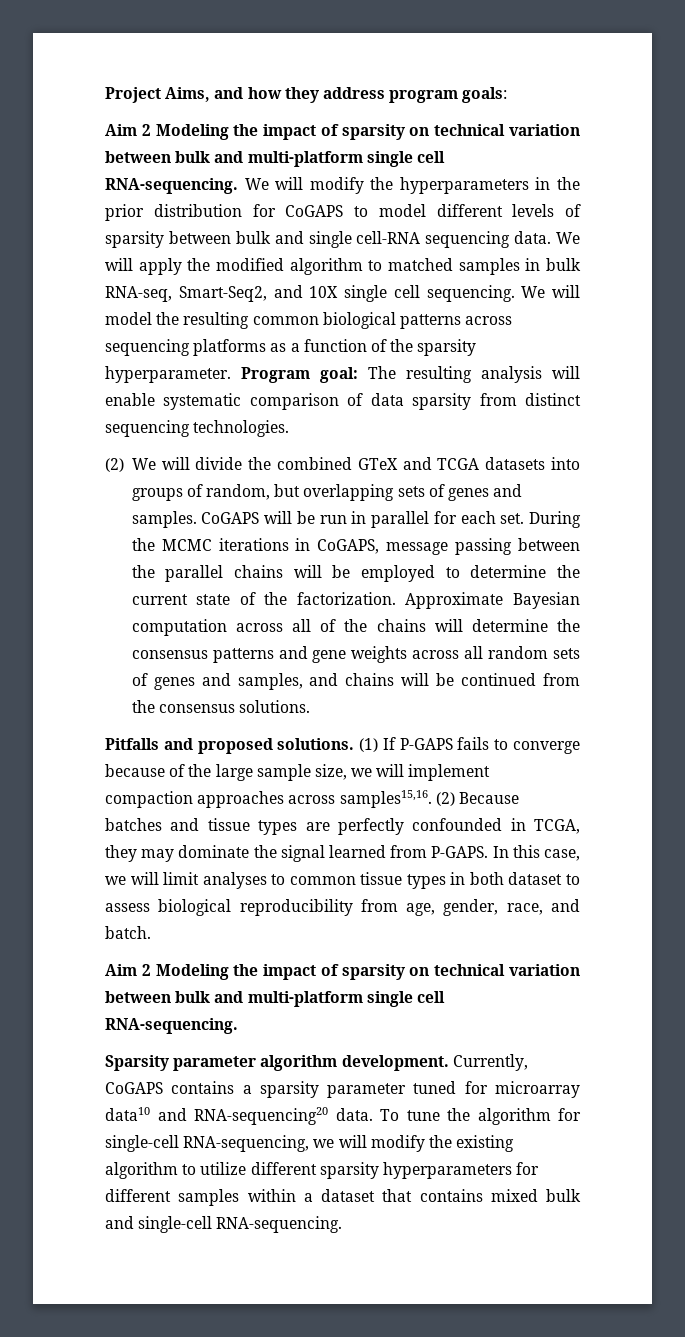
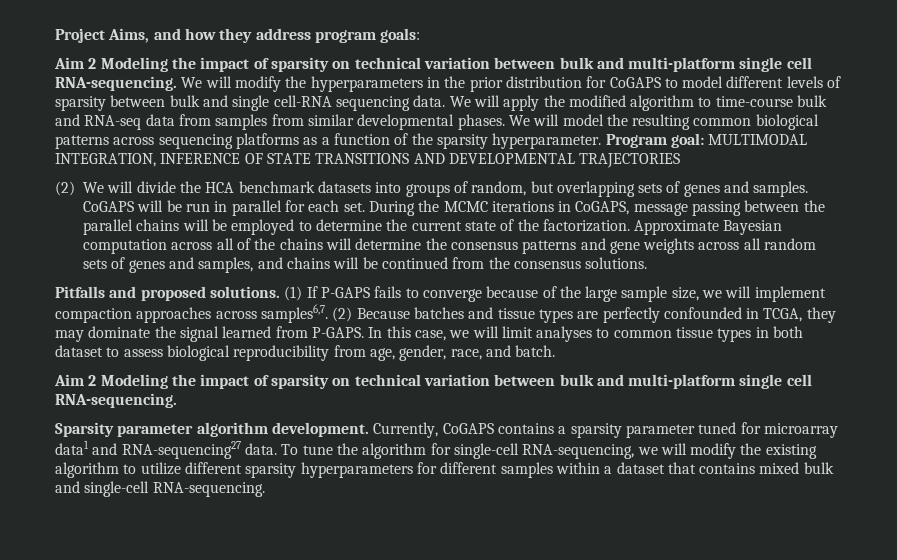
- We will apply the modified algorithm to matched samples in bulk RNA-seq, Smart-Seq2, and 10X single cell sequencing.
+ We will apply the modified algorithm to time-course bulk and RNA-seq data from samples from similar developmental phases.
- Program goal: The resulting analysis will enable systematic comparison of data sparsity from distinct sequencing technologies.
+ Program goal: MULTIMODAL INTEGRATION, INFERENCE OF STATE TRANSITIONS AND DEVELOPMENTAL TRAJECTORIES
- (2) We will divide the combined GTeX and TCGA datasets into groups of random, but overlapping sets of genes and samples.
+ (2) We will divide the HCA benchmark datasets into groups of random, but overlapping sets of genes and samples.
- (1) If P-GAPS fails to converge because of the large sample size, we will implement compaction approaches across samples15,16.
+ (1) If P-GAPS fails to converge because of the large sample size, we will implement compaction approaches across samples6,7.
- Currently, CoGAPS contains a sparsity parameter tuned for microarray data10 and RNA-sequencing20 data.
+ Currently, CoGAPS contains a sparsity parameter tuned for microarray data1 and RNA-sequencing27 data.

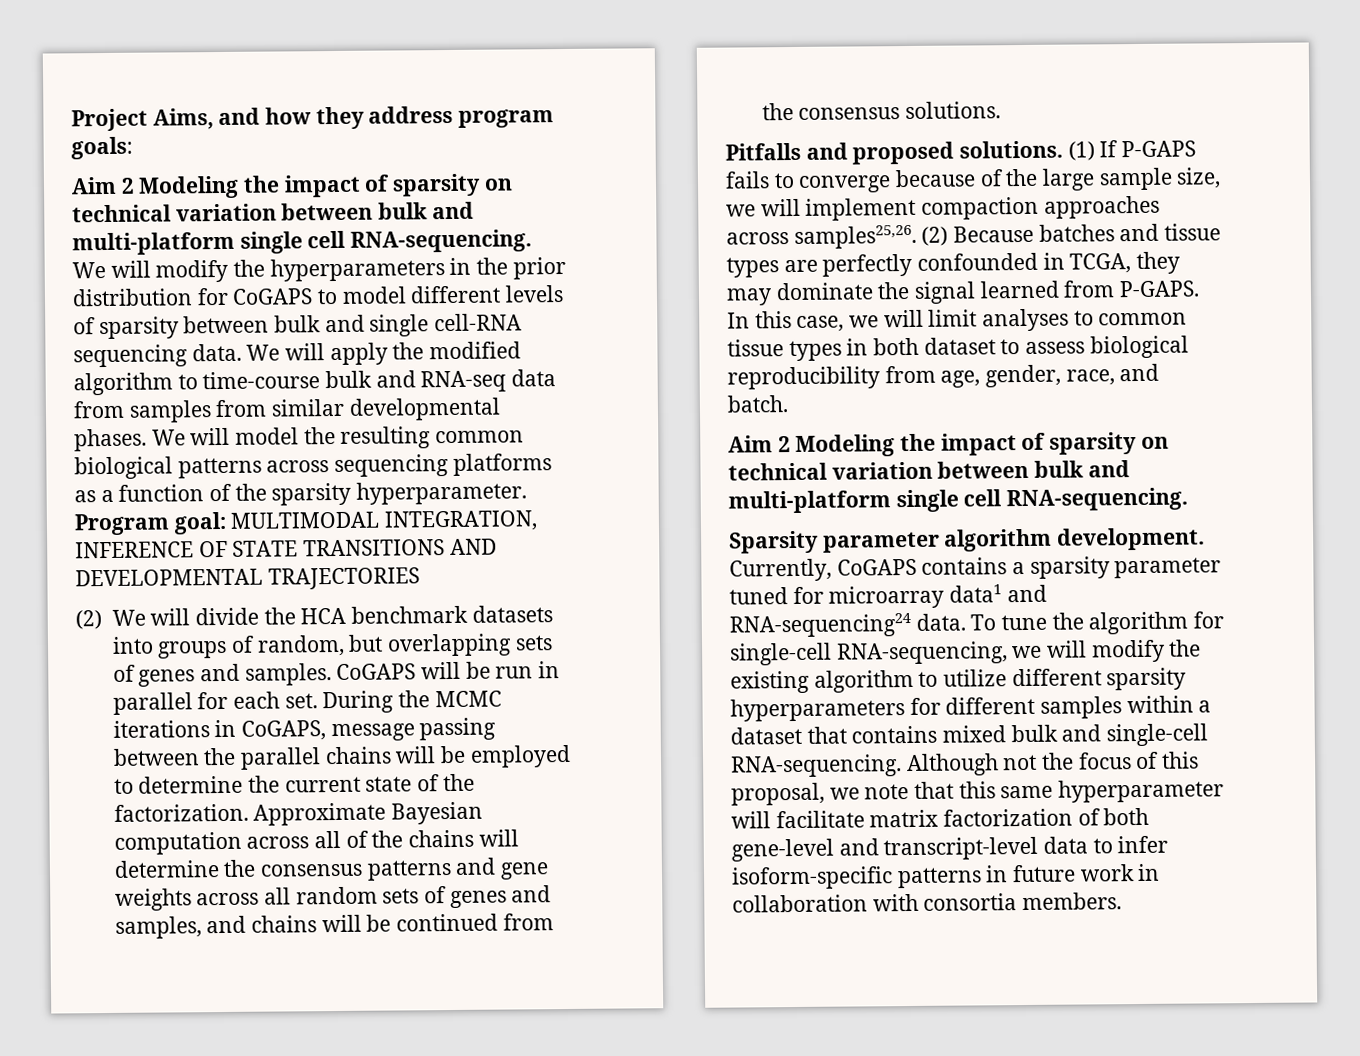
- (1) If P-GAPS fails to converge because of the large sample size, we will implement compaction approaches across samples6,7.
+ (1) If P-GAPS fails to converge because of the large sample size, we will implement compaction approaches across samples25,26.
- Currently, CoGAPS contains a sparsity parameter tuned for microarray data1 and RNA-sequencing27 data.
+ Currently, CoGAPS contains a sparsity parameter tuned for microarray data1 and RNA-sequencing24 data.
+ Although not the focus of this proposal, we note that this same hyperparameter will facilitate matrix factorization of both gene-level and transcript-level data to infer isoform-specific patterns in future work in collaboration with consortia members.

